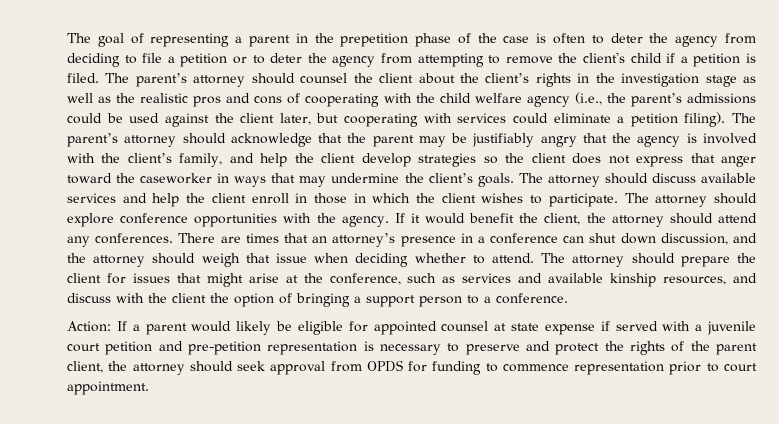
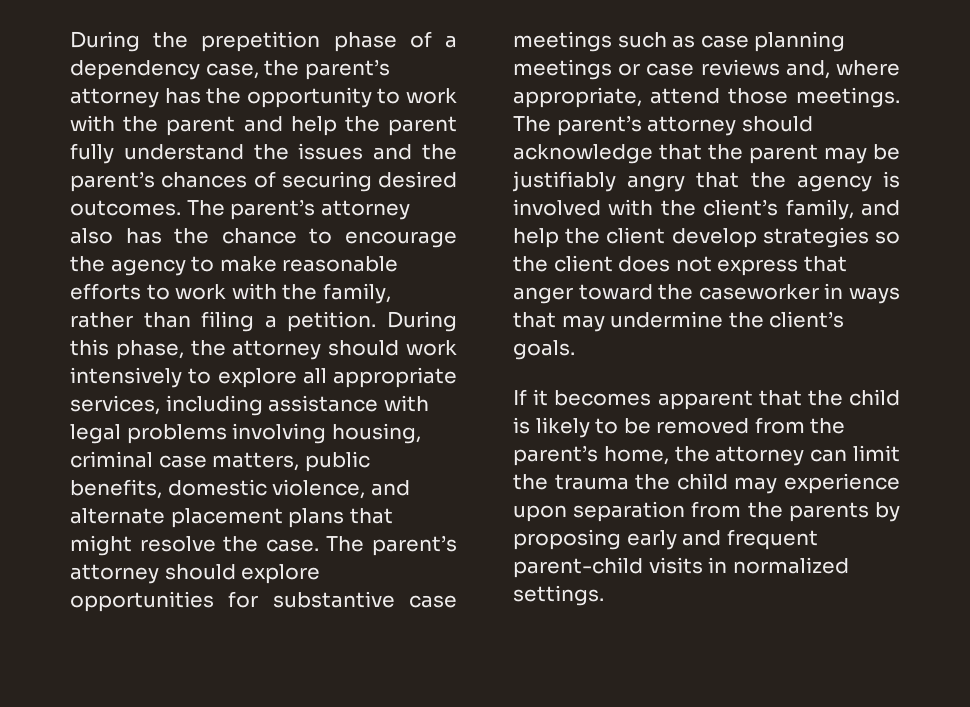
- The goal of representing a parent in the prepetition phase of the case is often to deter the agency from deciding to file a petition or to deter the agency from attempting to remove the client's child if a petition is filed. The parent’s attorney should counsel the client about the client’s rights in the investigation stage as well as the realistic pros and cons of cooperating with the child welfare agency (i.e., the parent’s admissions could be used against the client later, but cooperating with services could eliminate a petition filing).
+ During the prepetition phase of a dependency case, the parent’s attorney has the opportunity to work with the parent and help the parent fully understand the issues and the parent’s chances of securing desired outcomes. The parent’s attorney also has the chance to encourage the agency to make reasonable efforts to work with the family, rather than filing a petition. During this phase, the attorney should work intensively to explore all appropriate services, including assistance with legal problems involving housing, criminal case matters, public benefits, domestic violence, and alternate placement plans that might resolve the case. The parent’s attorney should explore opportunities for substantive case meetings such as case planning meetings or case reviews and, where appropriate, attend those meetings.
- The parent’s attorney should acknowledge that the parent may be justifiably angry that the agency is involved with the client’s family, and help the client develop strategies so the client does not express that anger toward the caseworker in ways that may undermine the client’s goals. The attorney should discuss available services and help the client enroll in those in which the client wishes to participate. The attorney should explore conference opportunities with the agency. If it would benefit the client, the attorney should attend any conferences. There are times that an attorney’s presence in a conference can shut down discussion, and the attorney should weigh that issue when deciding whether to attend. The attorney should prepare the client for issues that might arise at the conference, such as services and available kinship resources, and discuss with the client the option of bringing a support person to a conference.
- Action: If a parent would likely be eligible for appointed counsel at state expense if served with a juvenile court petition and pre-petition representation is necessary to preserve and protect the rights of the parent client, the attorney should seek approval from OPDS for funding to commence representation prior to court appointment.
+ The parent’s attorney should acknowledge that the parent may be justifiably angry that the agency is involved with the client’s family, and help the client develop strategies so the client does not express that anger toward the caseworker in ways that may undermine the client’s goals.
+ If it becomes apparent that the child is likely to be removed from the parent’s home, the attorney can limit the trauma the child may experience upon separation from the parents by proposing early and frequent parent-child visits in normalized settings.

